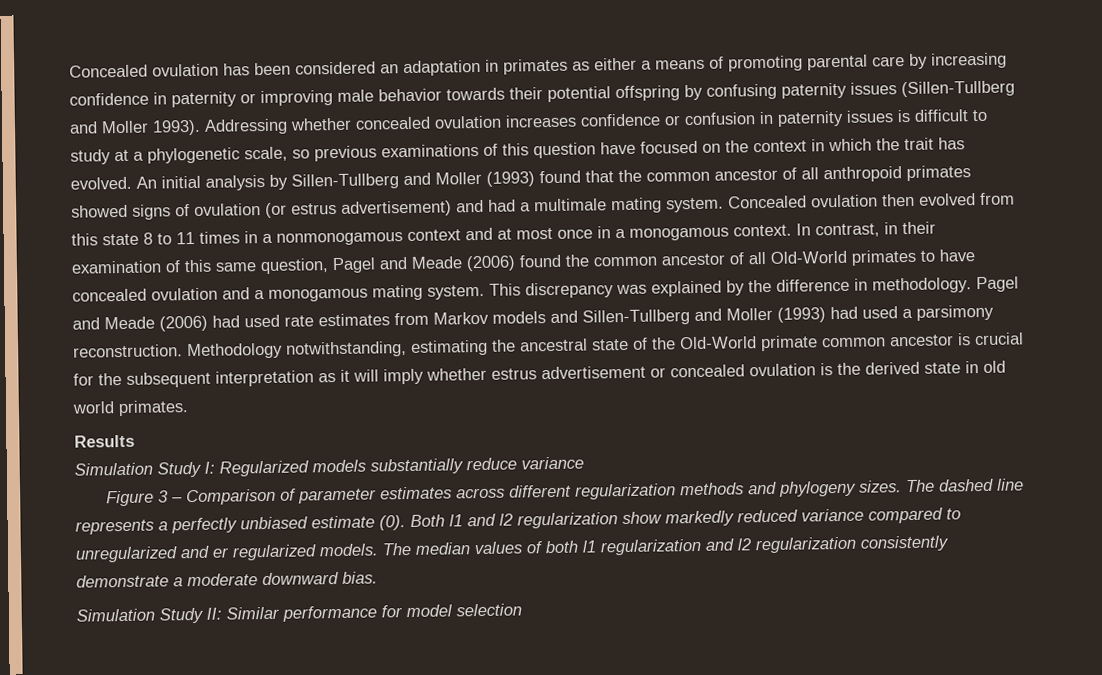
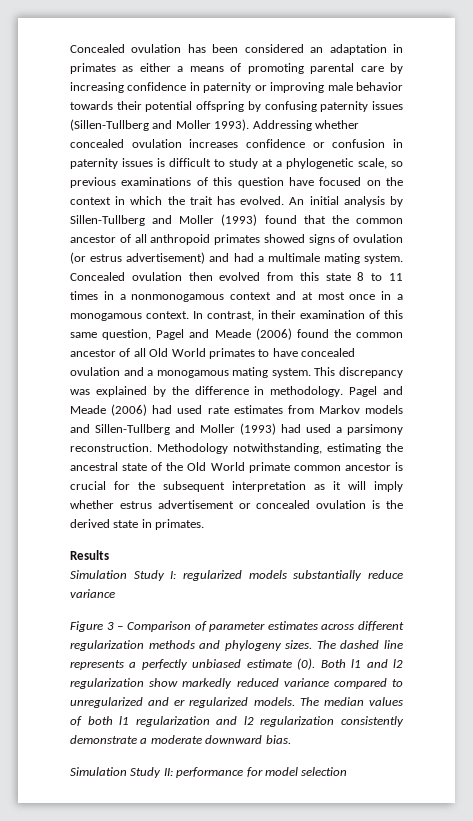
- In contrast, in their examination of this same question, Pagel and Meade (2006) found the common ancestor of all Old-World primates to have concealed ovulation and a monogamous mating system.
+ In contrast, in their examination of this same question, Pagel and Meade (2006) found the common ancestor of all Old World primates to have concealed ovulation and a monogamous mating system.
- Methodology notwithstanding, estimating the ancestral state of the Old-World primate common ancestor is crucial for the subsequent interpretation as it will imply whether estrus advertisement or concealed ovulation is the derived state in old world primates.
+ Methodology notwithstanding, estimating the ancestral state of the Old World primate common ancestor is crucial for the subsequent interpretation as it will imply whether estrus advertisement or concealed ovulation is the derived state in primates.
- Simulation Study I: Regularized models substantially reduce variance
+ Simulation Study I: regularized models substantially reduce variance
- Simulation Study II: Similar performance for model selection
+ Simulation Study II: performance for model selection

